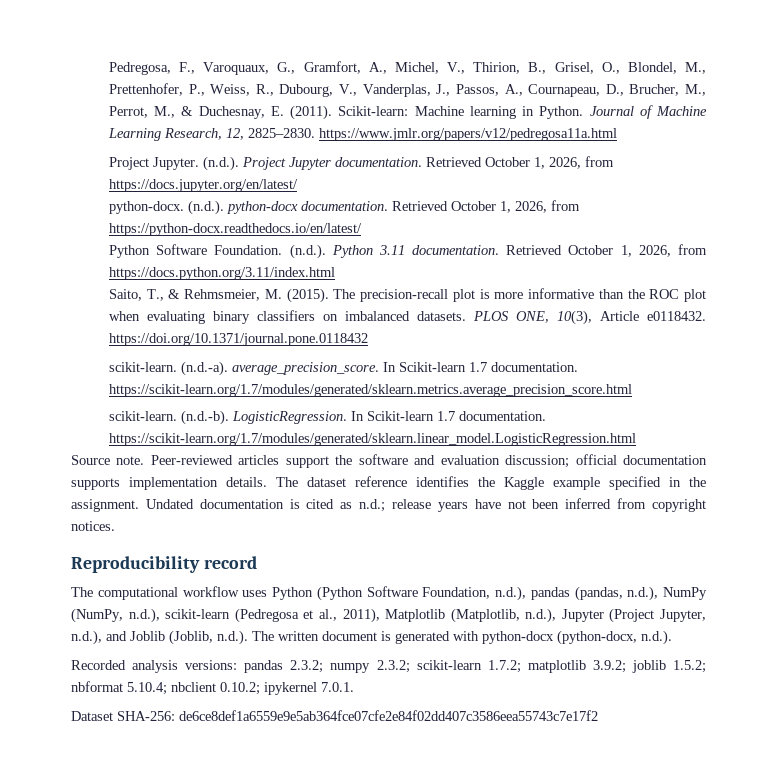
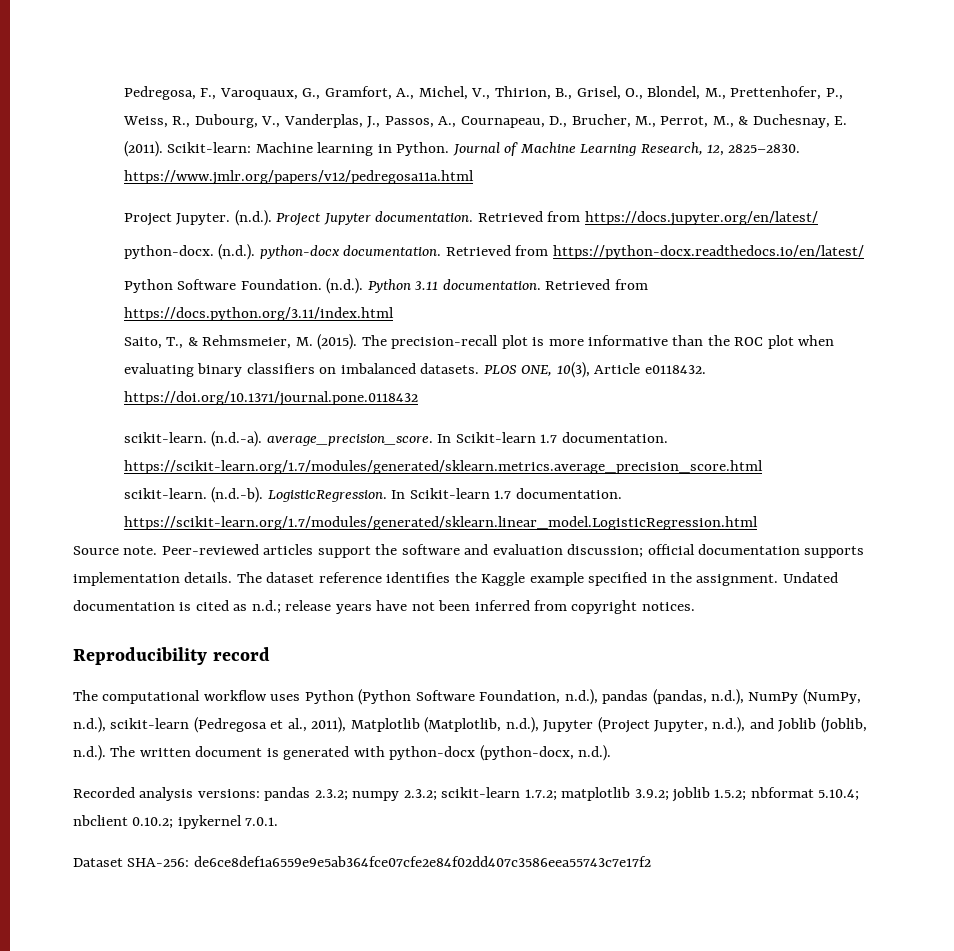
- Retrieved October 1, 2026, from https://docs.jupyter.org/en/latest/
+ Retrieved from https://docs.jupyter.org/en/latest/
- Retrieved October 1, 2026, from https://python-docx.readthedocs.io/en/latest/
+ Retrieved from https://python-docx.readthedocs.io/en/latest/
- Retrieved October 1, 2026, from https://docs.python.org/3.11/index.html
+ Retrieved from https://docs.python.org/3.11/index.html

